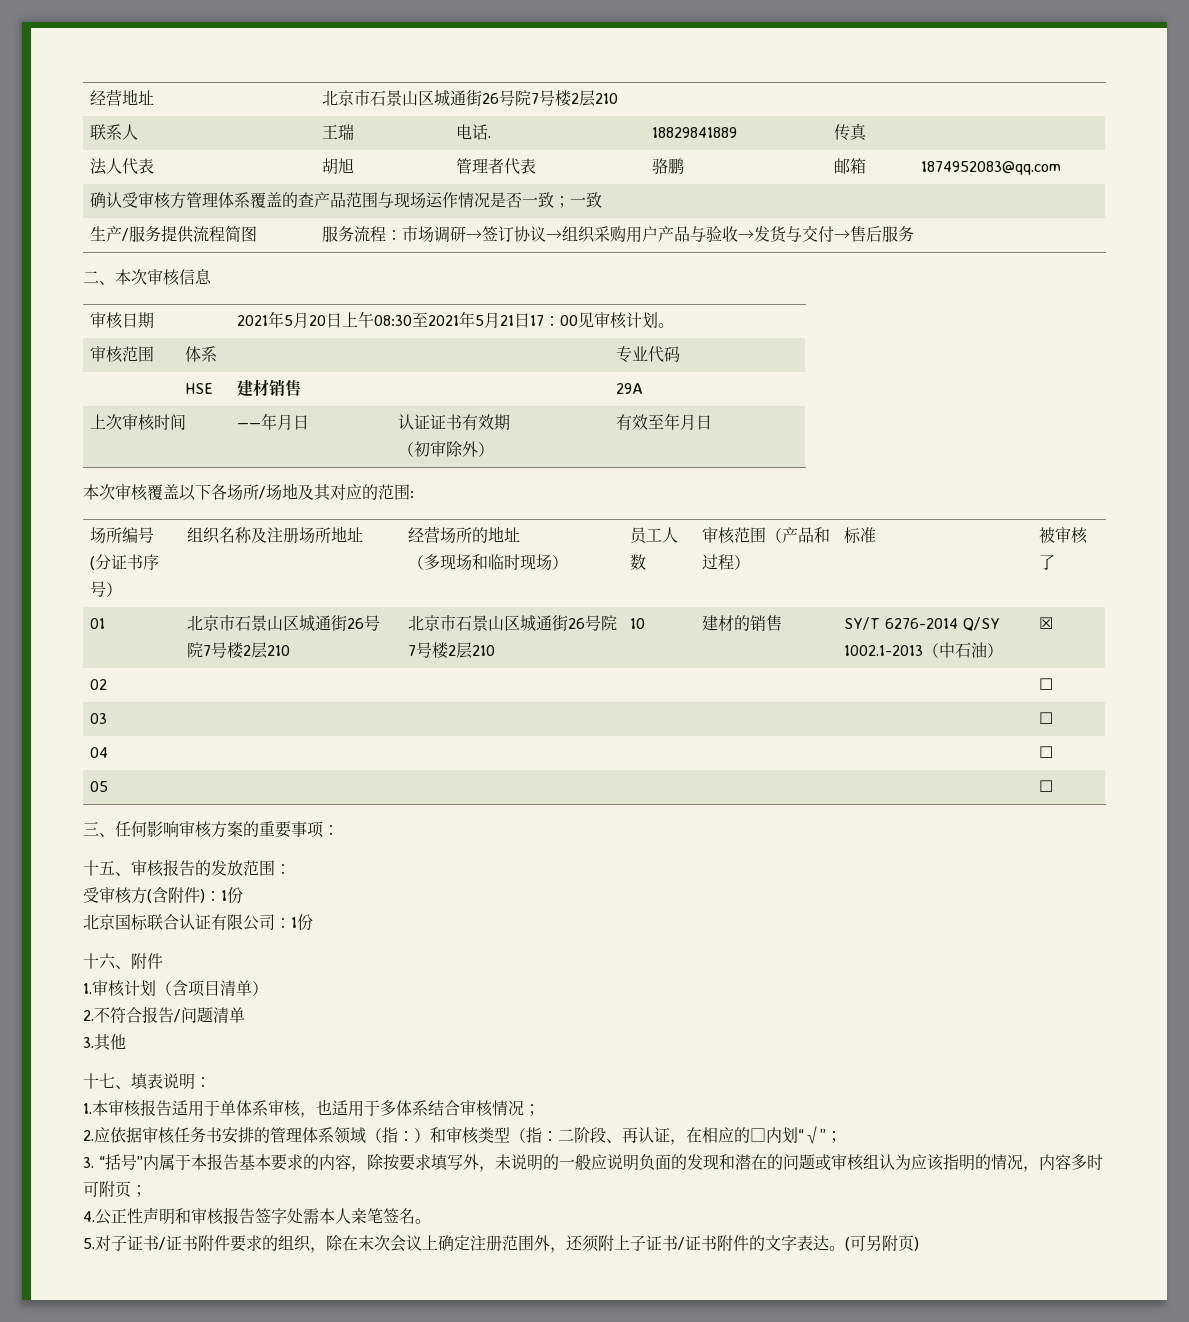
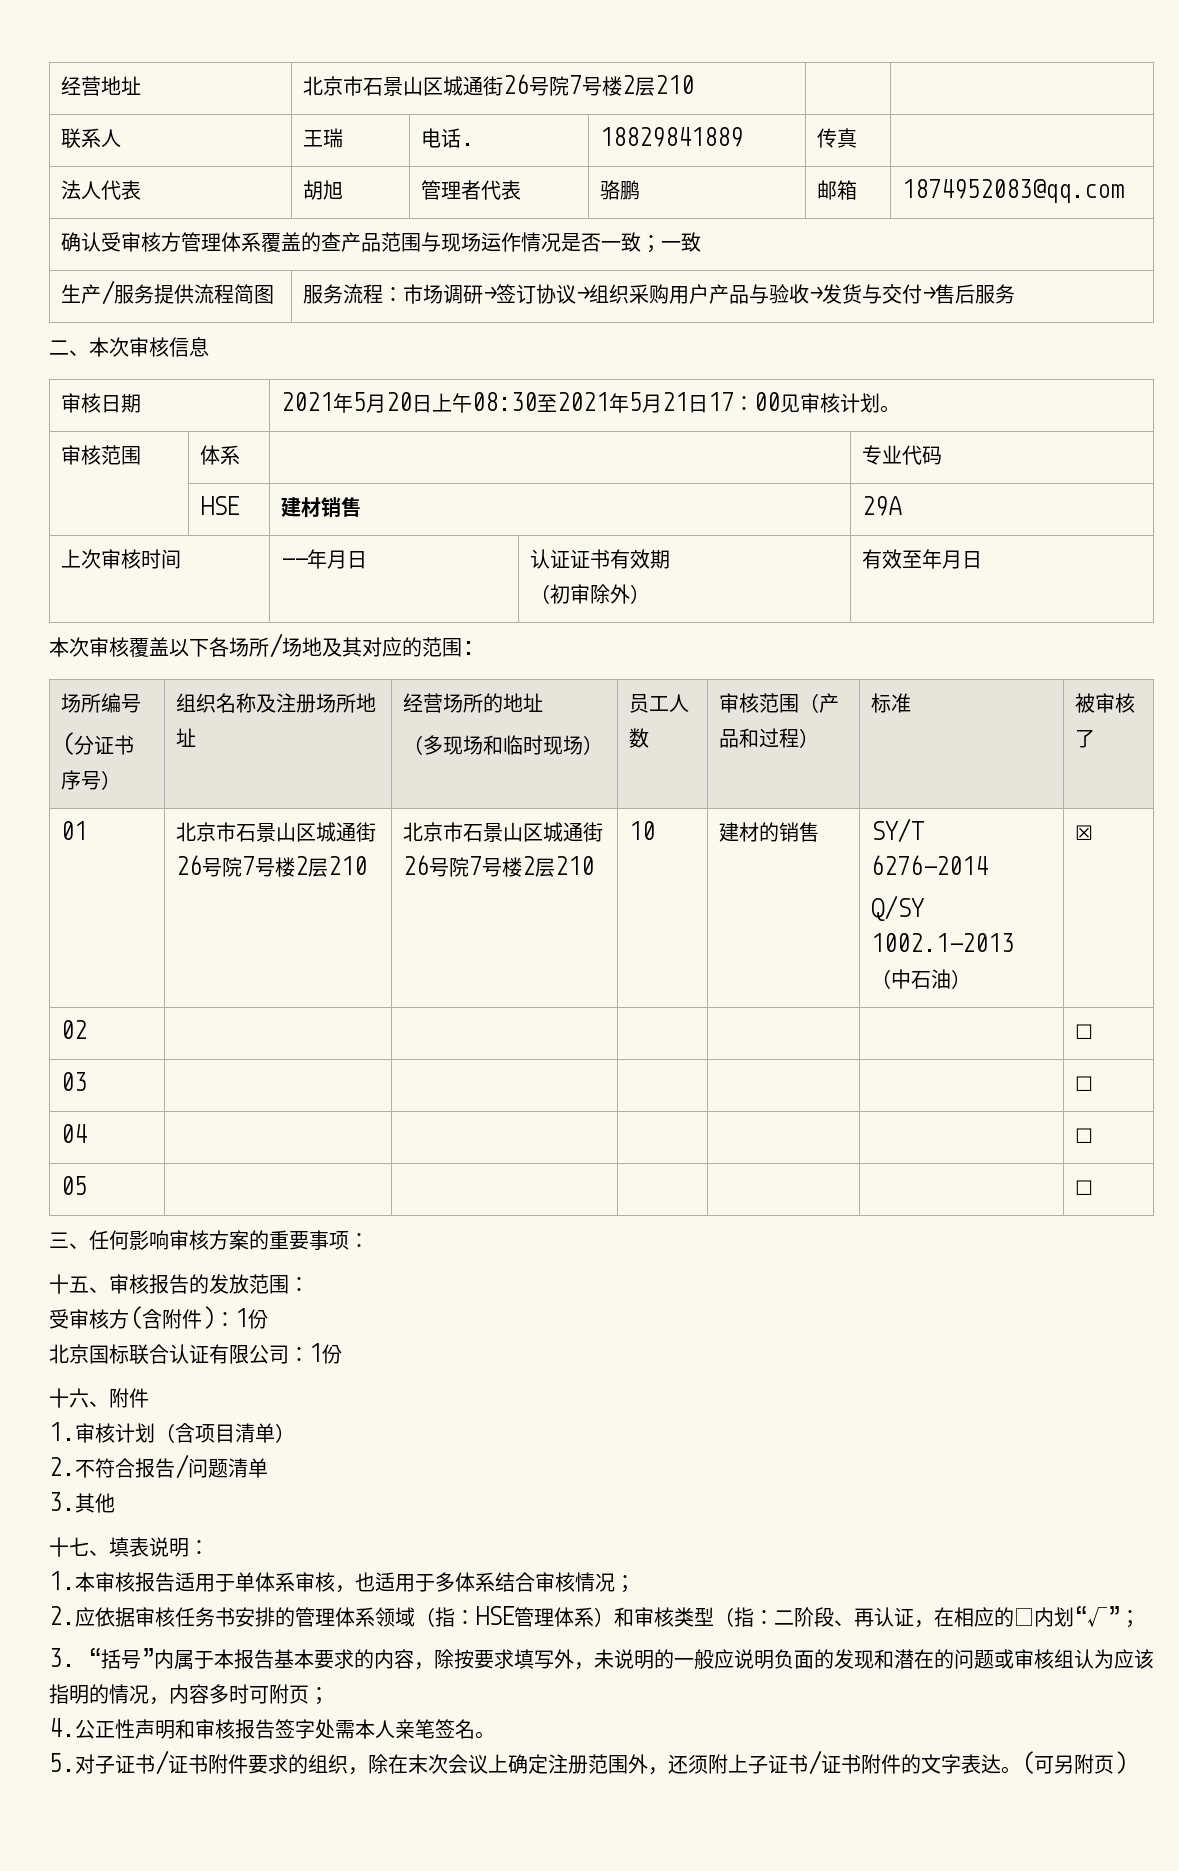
- 01 | 北京市石景山区城通街26号院7号楼2层210 | 北京市石景山区城通街26号院7号楼2层210 | 10 | 建材的销售 | SY/T 6276-2014 Q/SY 1002.1-2013（中石油） | ☒
+ 01 | 北京市石景山区城通街26号院7号楼2层210 | 北京市石景山区城通街26号院7号楼2层210 | 10 | 建材的销售 | SY/T 6276-2014
+ Q/SY 1002.1-2013（中石油） | ☒
- 2.应依据审核任务书安排的管理体系领域（指：）和审核类型（指：二阶段、再认证，在相应的□内划“√”；
+ 2.应依据审核任务书安排的管理体系领域（指：HSE管理体系）和审核类型（指：二阶段、再认证，在相应的□内划“√”；

